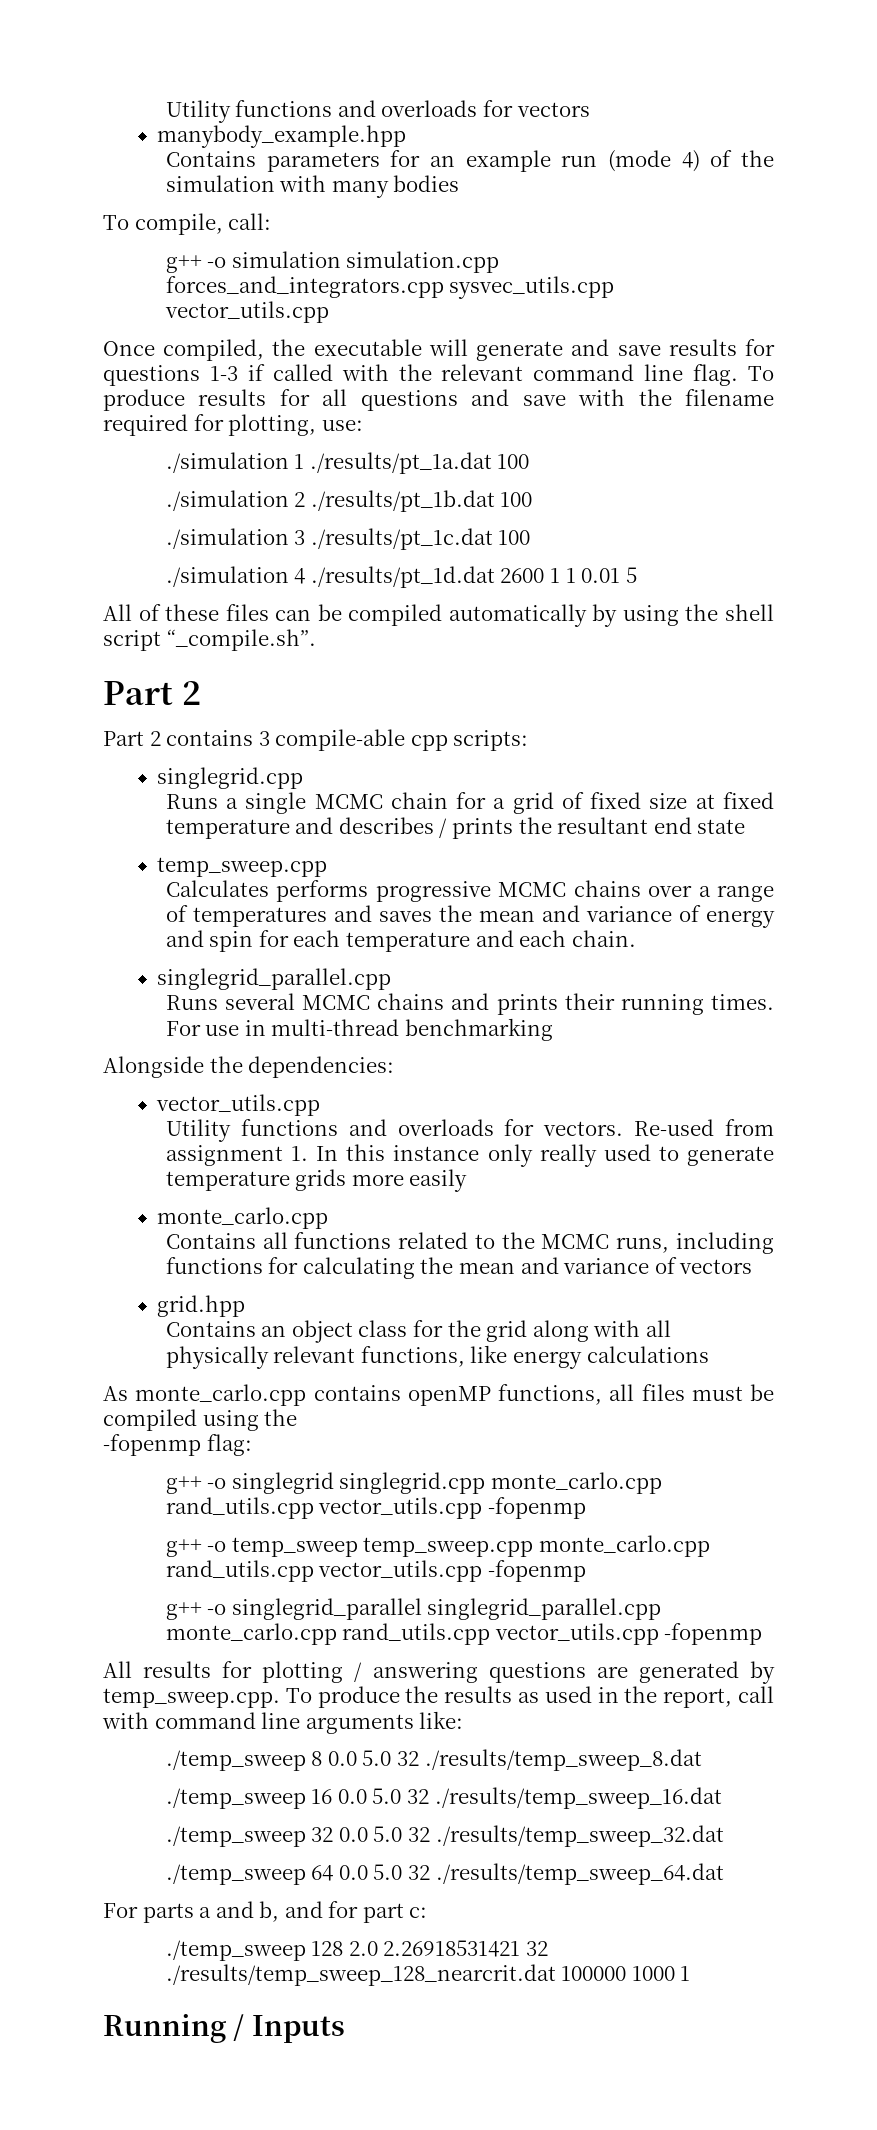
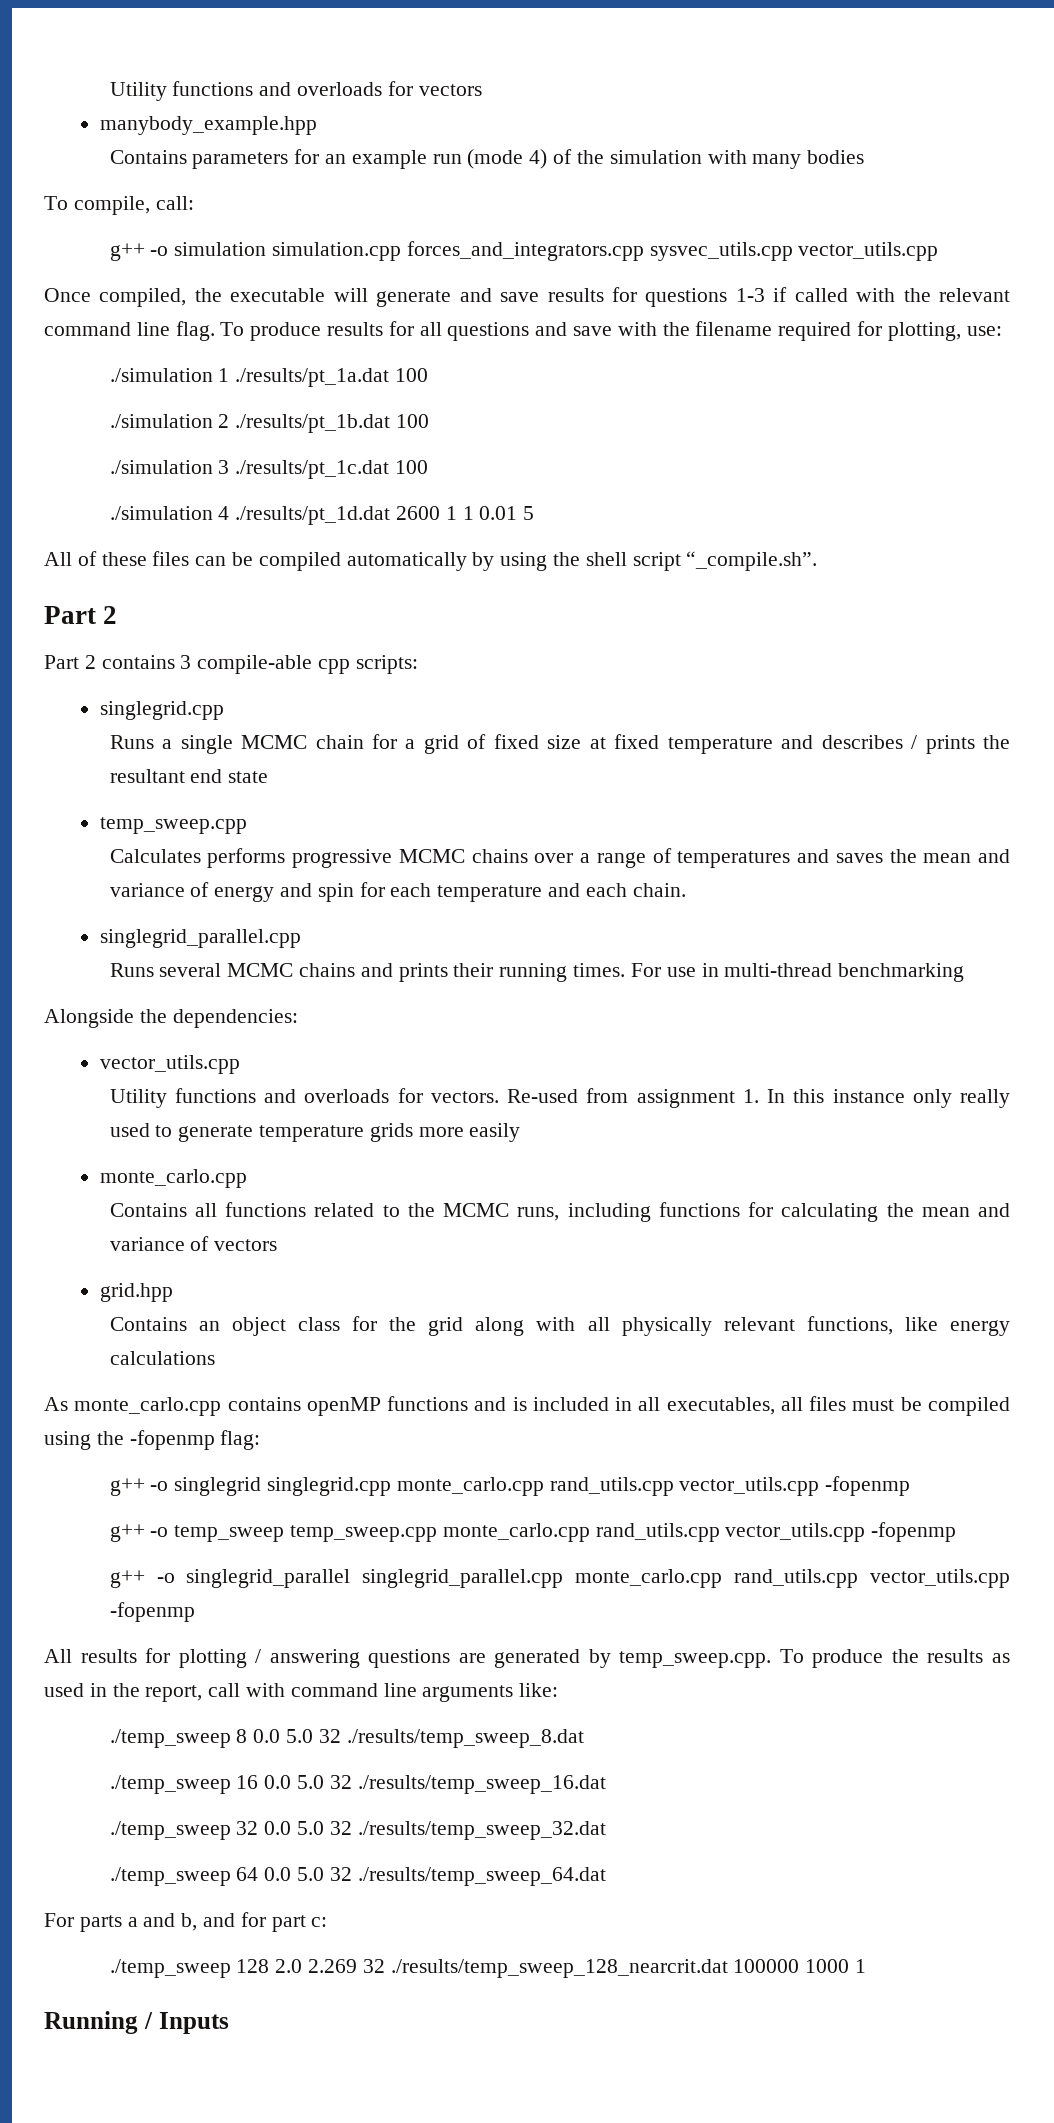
- As monte_carlo.cpp contains openMP functions, all files must be compiled using the
- -fopenmp flag:
+ As monte_carlo.cpp contains openMP functions and is included in all executables, all files must be compiled using the -fopenmp flag:
- ./temp_sweep 128 2.0 2.26918531421 32 ./results/temp_sweep_128_nearcrit.dat 100000 1000 1
+ ./temp_sweep 128 2.0 2.269 32 ./results/temp_sweep_128_nearcrit.dat 100000 1000 1

